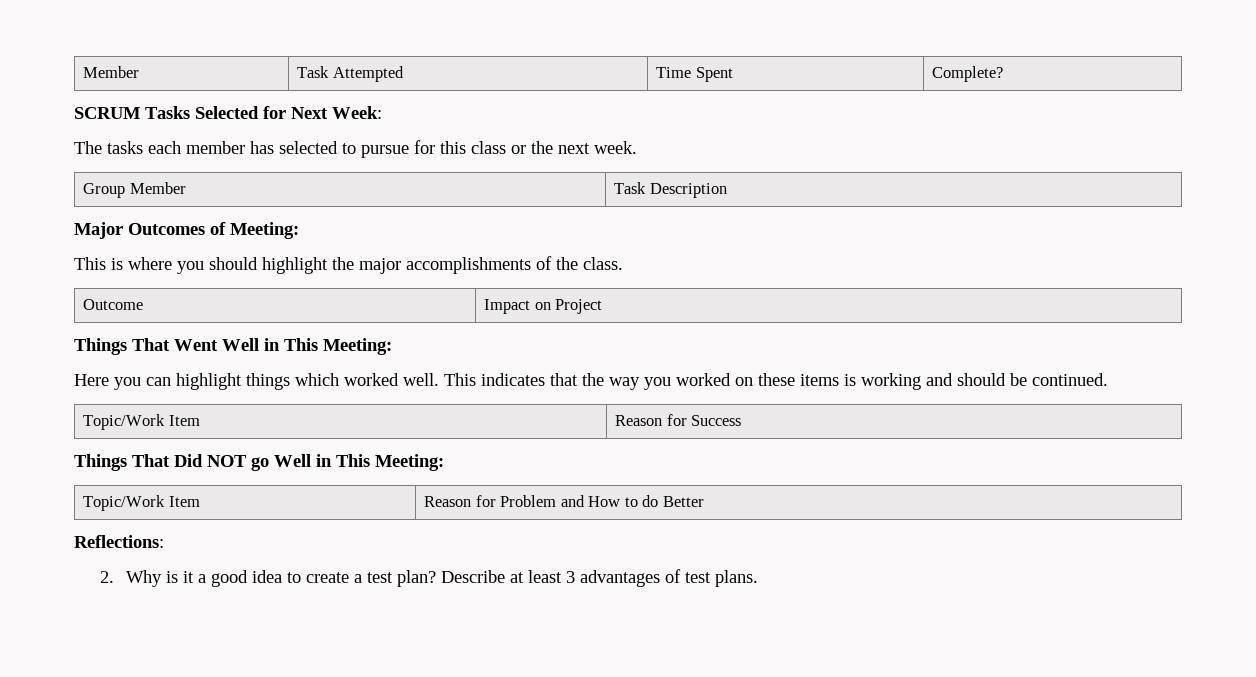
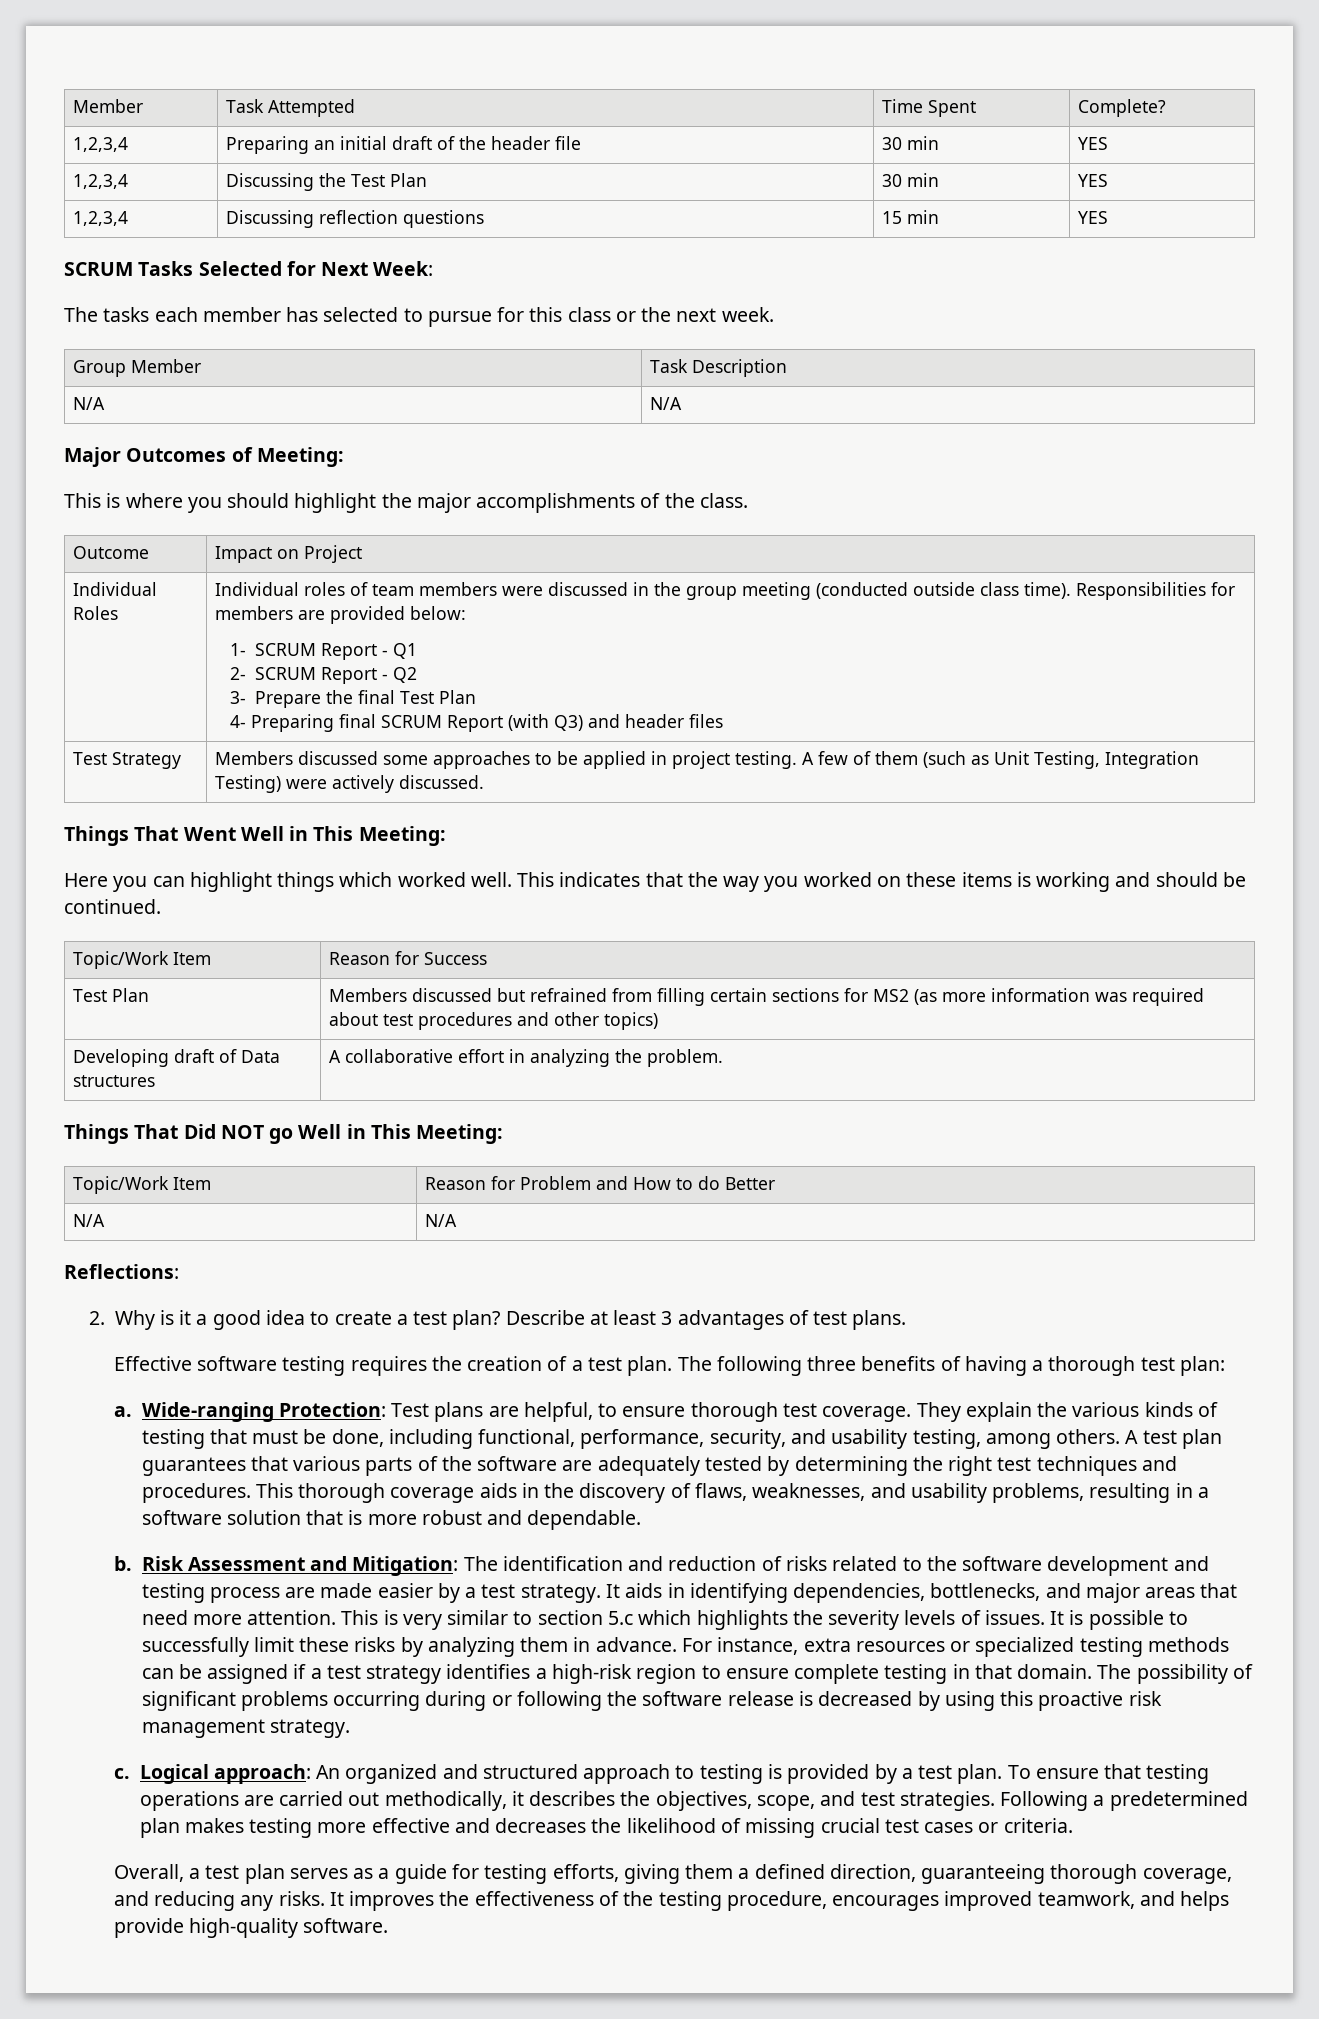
+ 1,2,3,4 | Preparing an initial draft of the header file | 30 min | YES
+ 1,2,3,4 | Discussing the Test Plan | 30 min | YES
+ 1,2,3,4 | Discussing reflection questions | 15 min | YES
  Group Member | Task Description
+ N/A | N/A
+ Individual Roles | Individual roles of team members were discussed in the group meeting (conducted outside class time). Responsibilities for members are provided below:
+ 1- SCRUM Report - Q1
+ 2- SCRUM Report - Q2
+ 3- Prepare the final Test Plan
+ 4- Preparing final SCRUM Report (with Q3) and header files
+ Test Strategy | Members discussed some approaches to be applied in project testing. A few of them (such as Unit Testing, Integration Testing) were actively discussed.
+ Test Plan | Members discussed but refrained from filling certain sections for MS2 (as more information was required about test procedures and other topics)
+ Developing draft of Data structures | A collaborative effort in analyzing the problem.
  Topic/Work Item | Reason for Problem and How to do Better
+ N/A | N/A
+ Effective software testing requires the creation of a test plan. The following three benefits of having a thorough test plan:
+ a. Wide-ranging Protection: Test plans are helpful, to ensure thorough test coverage. They explain the various kinds of testing that must be done, including functional, performance, security, and usability testing, among others. A test plan guarantees that various parts of the software are adequately tested by determining the right test techniques and procedures. This thorough coverage aids in the discovery of flaws, weaknesses, and usability problems, resulting in a software solution that is more robust and dependable.
+ b. Risk Assessment and Mitigation: The identification and reduction of risks related to the software development and testing process are made easier by a test strategy. It aids in identifying dependencies, bottlenecks, and major areas that need more attention. This is very similar to section 5.c which highlights the severity levels of issues. It is possible to successfully limit these risks by analyzing them in advance. For instance, extra resources or specialized testing methods can be assigned if a test strategy identifies a high-risk region to ensure complete testing in that domain. The possibility of significant problems occurring during or following the software release is decreased by using this proactive risk management strategy.
+ c. Logical approach: An organized and structured approach to testing is provided by a test plan. To ensure that testing operations are carried out methodically, it describes the objectives, scope, and test strategies. Following a predetermined plan makes testing more effective and decreases the likelihood of missing crucial test cases or criteria.
+ Overall, a test plan serves as a guide for testing efforts, giving them a defined direction, guaranteeing thorough coverage, and reducing any risks. It improves the effectiveness of the testing procedure, encourages improved teamwork, and helps provide high-quality software.

